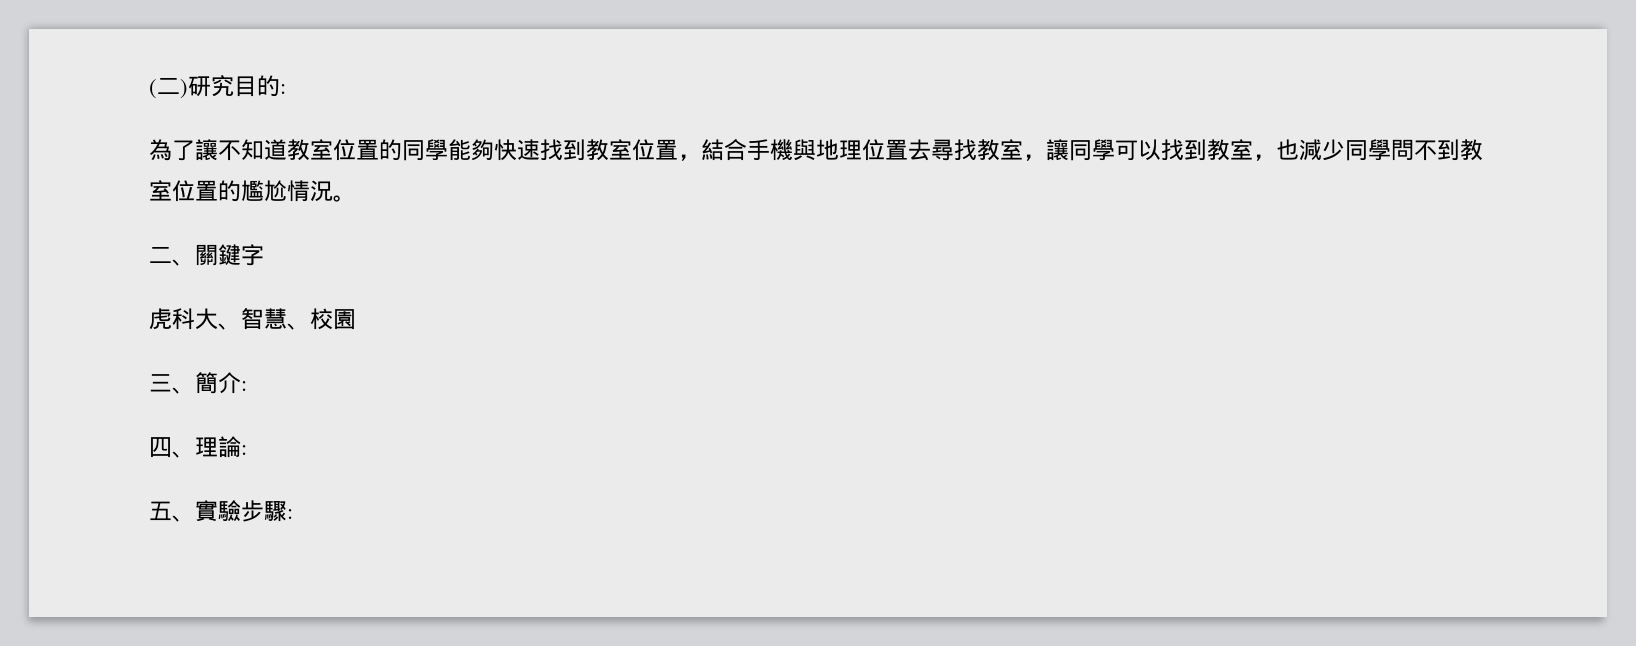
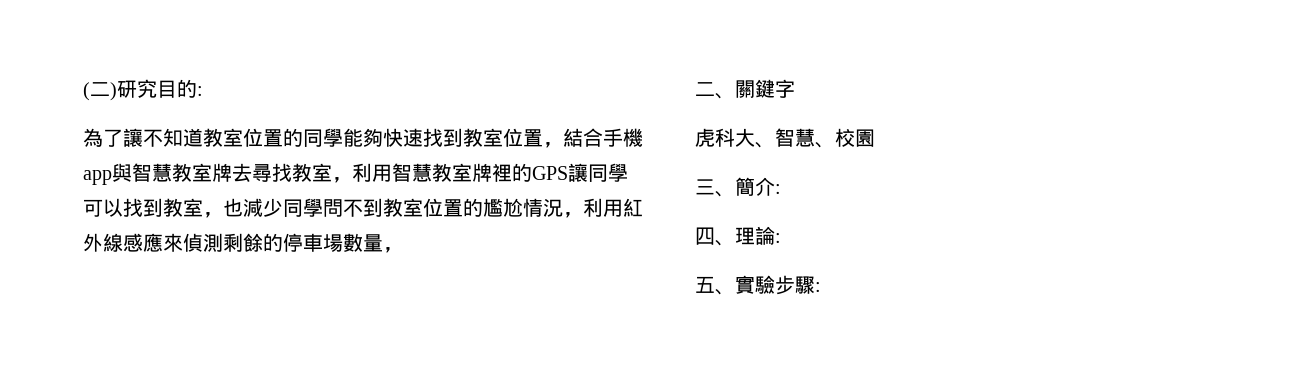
- 為了讓不知道教室位置的同學能夠快速找到教室位置，結合手機與地理位置去尋找教室，讓同學可以找到教室，也減少同學問不到教室位置的尷尬情況。
+ 為了讓不知道教室位置的同學能夠快速找到教室位置，結合手機app與智慧教室牌去尋找教室，利用智慧教室牌裡的GPS讓同學可以找到教室，也減少同學問不到教室位置的尷尬情況，利用紅外線感應來偵測剩餘的停車場數量，

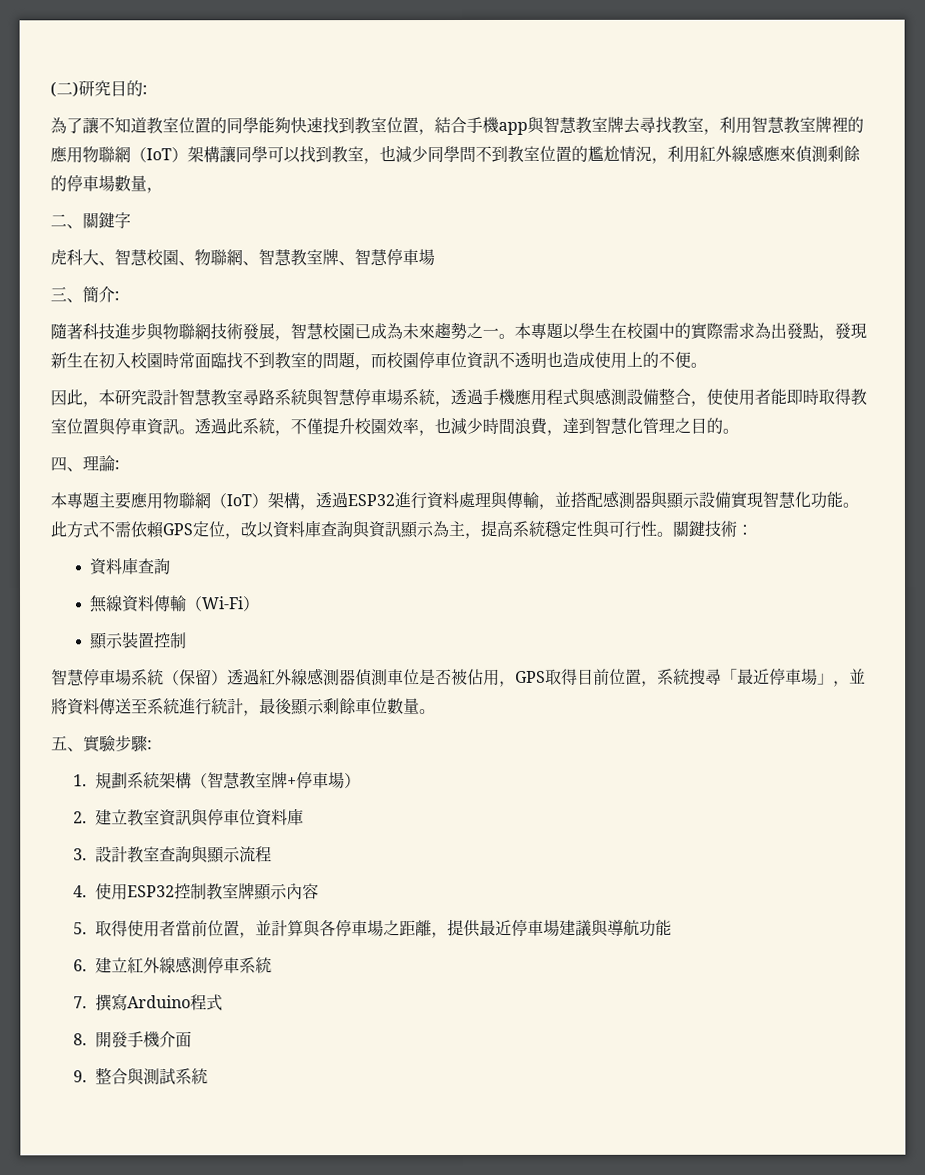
- 為了讓不知道教室位置的同學能夠快速找到教室位置，結合手機app與智慧教室牌去尋找教室，利用智慧教室牌裡的GPS讓同學可以找到教室，也減少同學問不到教室位置的尷尬情況，利用紅外線感應來偵測剩餘的停車場數量，
+ 為了讓不知道教室位置的同學能夠快速找到教室位置，結合手機app與智慧教室牌去尋找教室，利用智慧教室牌裡的應用物聯網（IoT）架構讓同學可以找到教室，也減少同學問不到教室位置的尷尬情況，利用紅外線感應來偵測剩餘的停車場數量，
- 虎科大、智慧、校園
+ 虎科大、智慧校園、物聯網、智慧教室牌、智慧停車場
  三、簡介:
+ 隨著科技進步與物聯網技術發展，智慧校園已成為未來趨勢之一。本專題以學生在校園中的實際需求為出發點，發現新生在初入校園時常面臨找不到教室的問題，而校園停車位資訊不透明也造成使用上的不便。
+ 因此，本研究設計智慧教室尋路系統與智慧停車場系統，透過手機應用程式與感測設備整合，使使用者能即時取得教室位置與停車資訊。透過此系統，不僅提升校園效率，也減少時間浪費，達到智慧化管理之目的。
  四、理論:
+ 本專題主要應用物聯網（IoT）架構，透過ESP32進行資料處理與傳輸，並搭配感測器與顯示設備實現智慧化功能。此方式不需依賴GPS定位，改以資料庫查詢與資訊顯示為主，提高系統穩定性與可行性。關鍵技術：
+ 資料庫查詢
+ 無線資料傳輸（Wi-Fi）
+ 顯示裝置控制
+ 智慧停車場系統（保留）透過紅外線感測器偵測車位是否被佔用，GPS取得目前位置，系統搜尋「最近停車場」，並將資料傳送至系統進行統計，最後顯示剩餘車位數量。
  五、實驗步驟:
+ 1.規劃系統架構（智慧教室牌+停車場）
+ 2.建立教室資訊與停車位資料庫
+ 3.設計教室查詢與顯示流程
+ 4.使用ESP32控制教室牌顯示內容
+ 5.取得使用者當前位置，並計算與各停車場之距離，提供最近停車場建議與導航功能
+ 6.建立紅外線感測停車系統
+ 7.撰寫Arduino程式
+ 8.開發手機介面
+ 9.整合與測試系統

